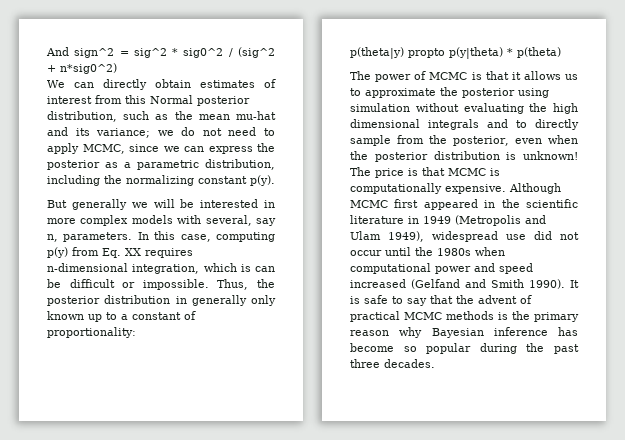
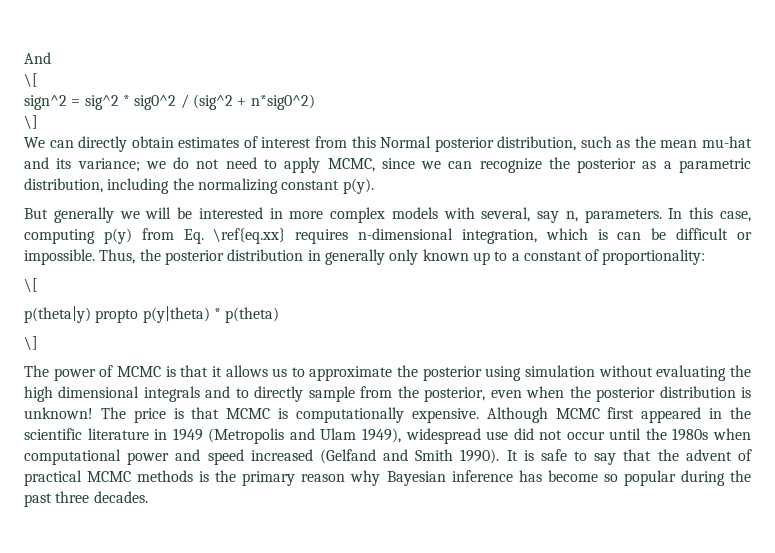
- And sign^2 = sig^2 * sig0^2 / (sig^2 + n*sig0^2)
+ And
+ \[
+ sign^2 = sig^2 * sig0^2 / (sig^2 + n*sig0^2)
+ \]
- We can directly obtain estimates of interest from this Normal posterior distribution, such as the mean mu-hat and its variance; we do not need to apply MCMC, since we can express the posterior as a parametric distribution, including the normalizing constant p(y).
+ We can directly obtain estimates of interest from this Normal posterior distribution, such as the mean mu-hat and its variance; we do not need to apply MCMC, since we can recognize the posterior as a parametric distribution, including the normalizing constant p(y).
- In this case, computing p(y) from Eq. XX requires n-dimensional integration, which is can be difficult or impossible.
+ In this case, computing p(y) from Eq. \ref{eq.xx} requires n-dimensional integration, which is can be difficult or impossible.
  Thus, the posterior distribution in generally only known up to a constant of proportionality:
+ \[
  p(theta|y) propto p(y|theta) * p(theta)
+ \]

